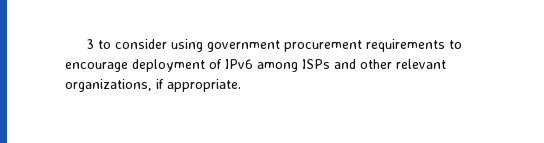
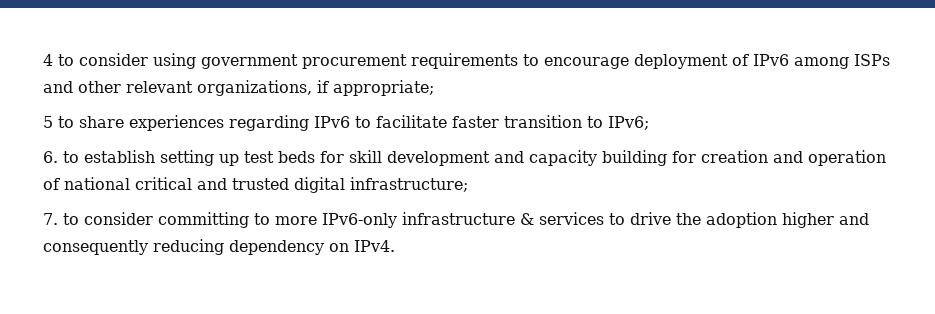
- 3 to consider using government procurement requirements to encourage deployment of IPv6 among ISPs and other relevant organizations, if appropriate.
+ 4 to consider using government procurement requirements to encourage deployment of IPv6 among ISPs and other relevant organizations, if appropriate;
+ 5 to share experiences regarding IPv6 to facilitate faster transition to IPv6;
+ 6. to establish setting up test beds for skill development and capacity building for creation and operation of national critical and trusted digital infrastructure;
+ 7. to consider committing to more IPv6-only infrastructure & services to drive the adoption higher and consequently reducing dependency on IPv4.

